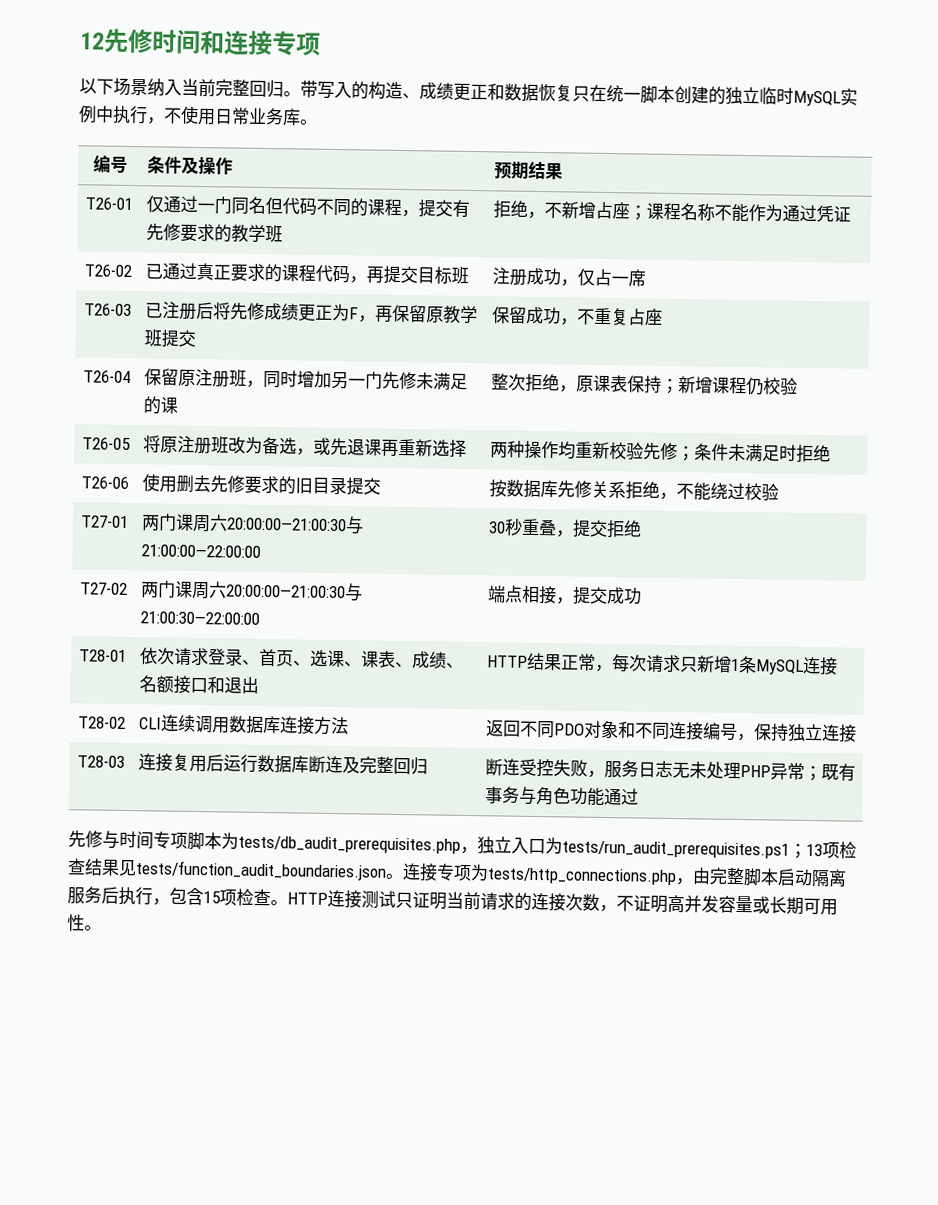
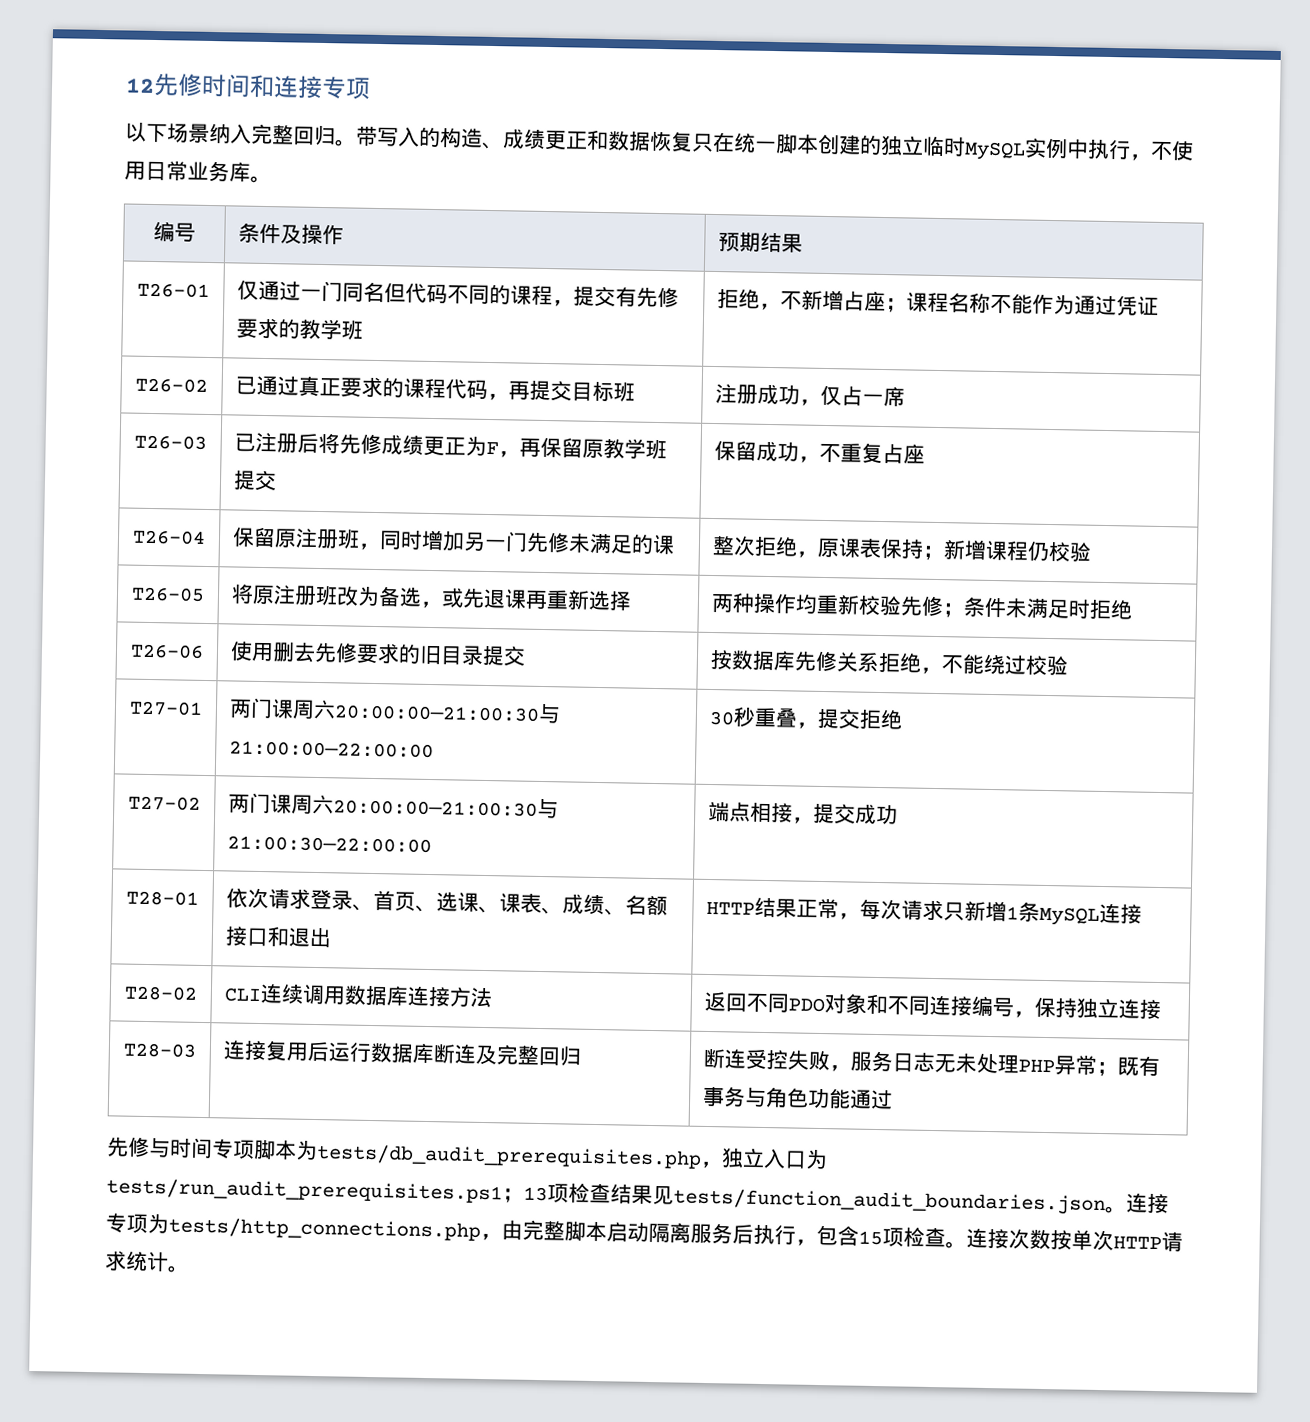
- 以下场景纳入当前完整回归。
+ 以下场景纳入完整回归。
- HTTP连接测试只证明当前请求的连接次数，不证明高并发容量或长期可用性。
+ 连接次数按单次HTTP请求统计。

